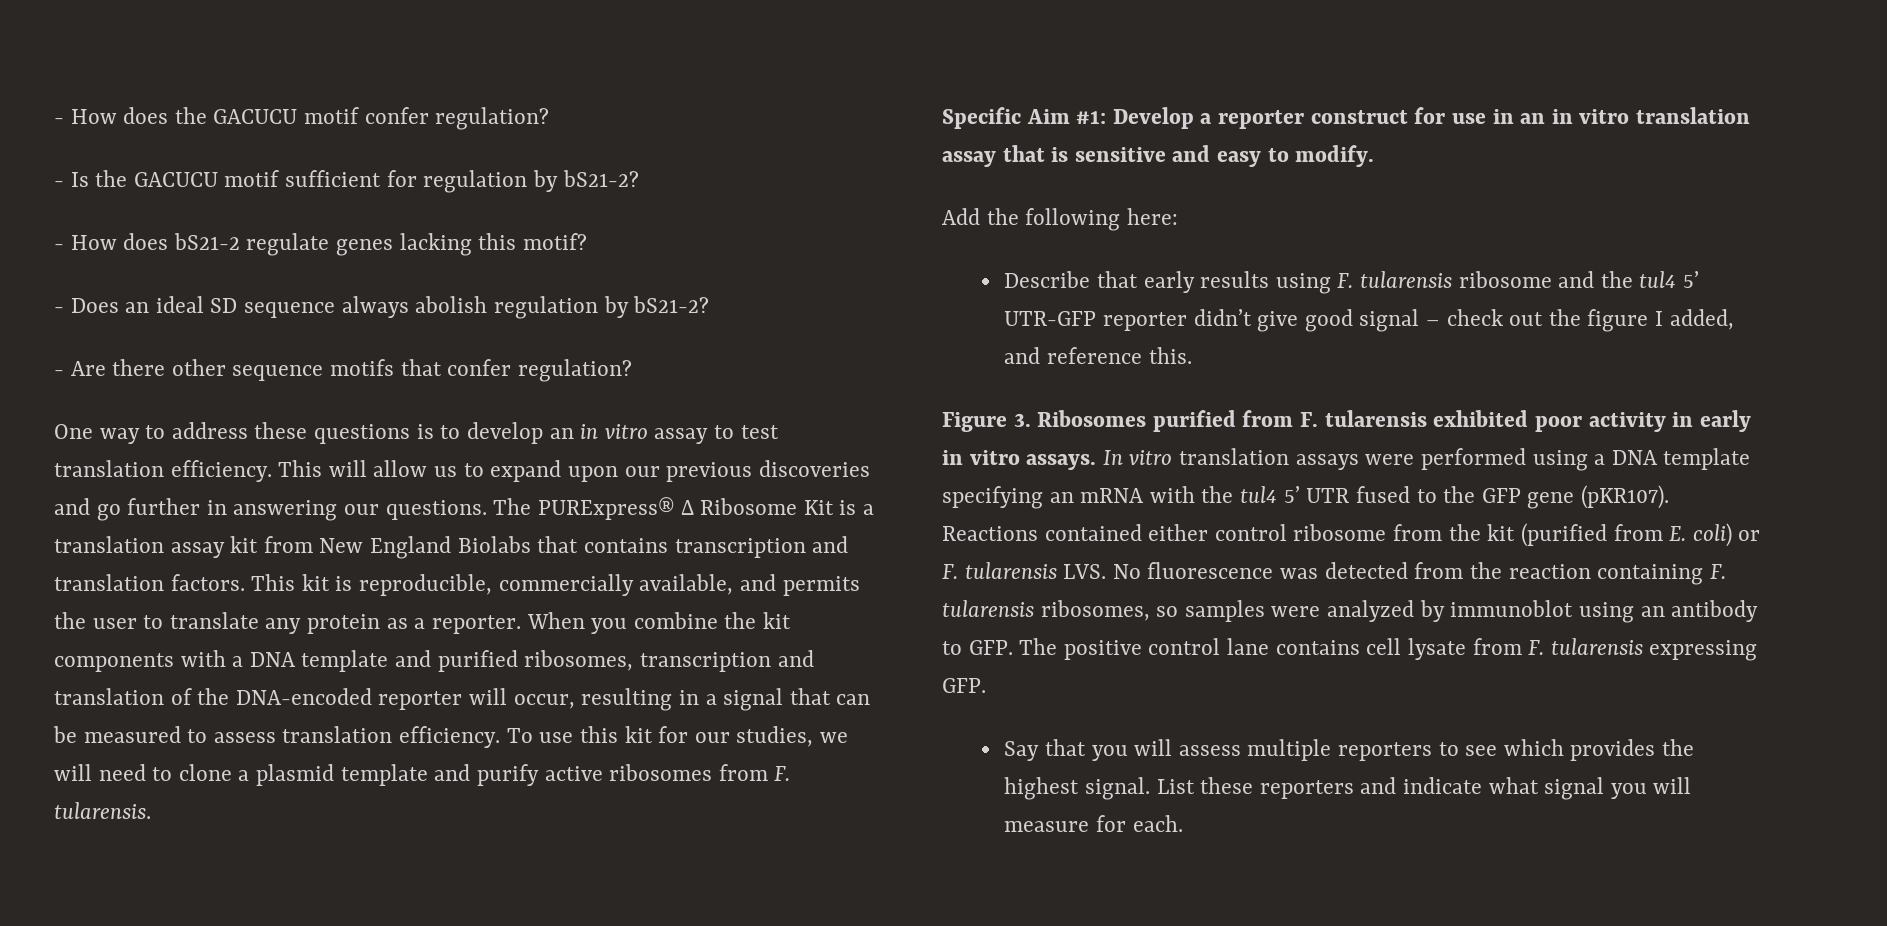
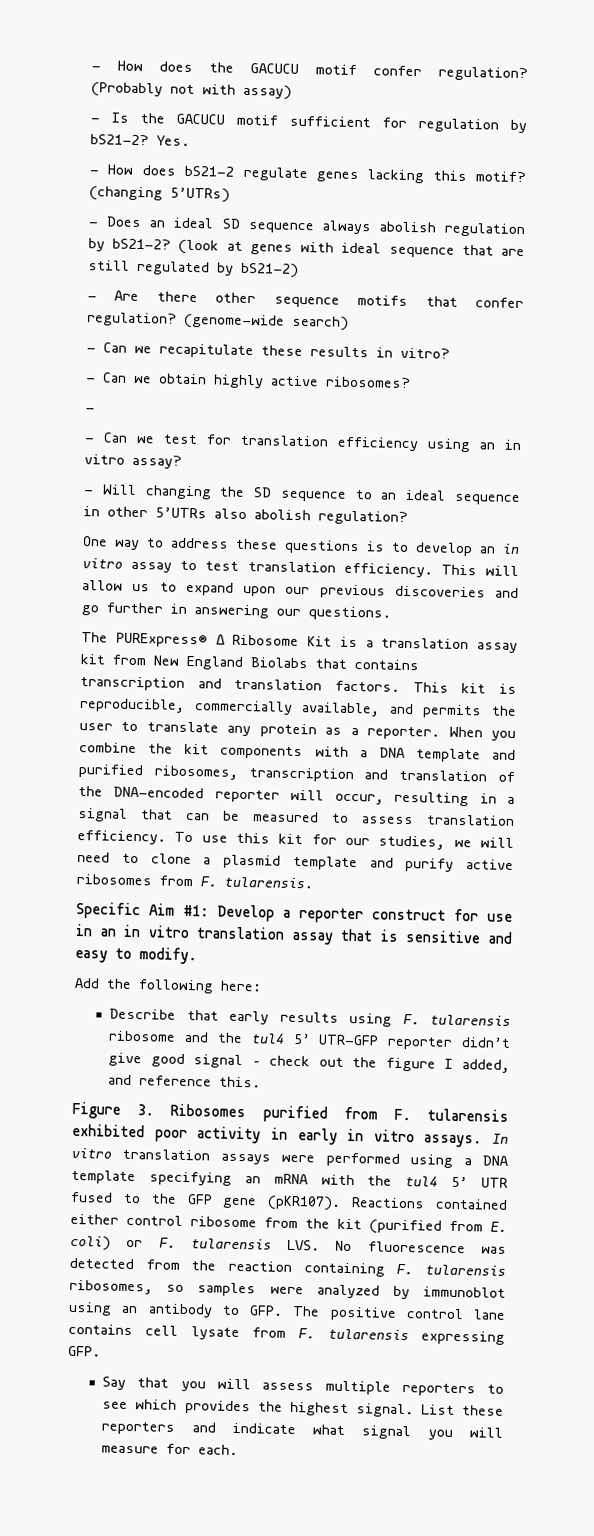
+ (Probably not with assay)
+ Yes.
+ (changing 5’UTRs)
+ (look at genes with ideal sequence that are still regulated by bS21-2)
+ (genome-wide search)
+ - Can we recapitulate these results in vitro?
+ - Can we obtain highly active ribosomes?
+ -
+ - Can we test for translation efficiency using an in vitro assay?
+ - Will changing the SD sequence to an ideal sequence in other 5’UTRs also abolish regulation?
- This will allow us to expand upon our previous discoveries and go further in answering our questions. The PURExpress® Δ Ribosome Kit is a translation assay kit from New England Biolabs that contains transcription and translation factors.
+ This will allow us to expand upon our previous discoveries and go further in answering our questions.
+ The PURExpress® Δ Ribosome Kit is a translation assay kit from New England Biolabs that contains transcription and translation factors.

